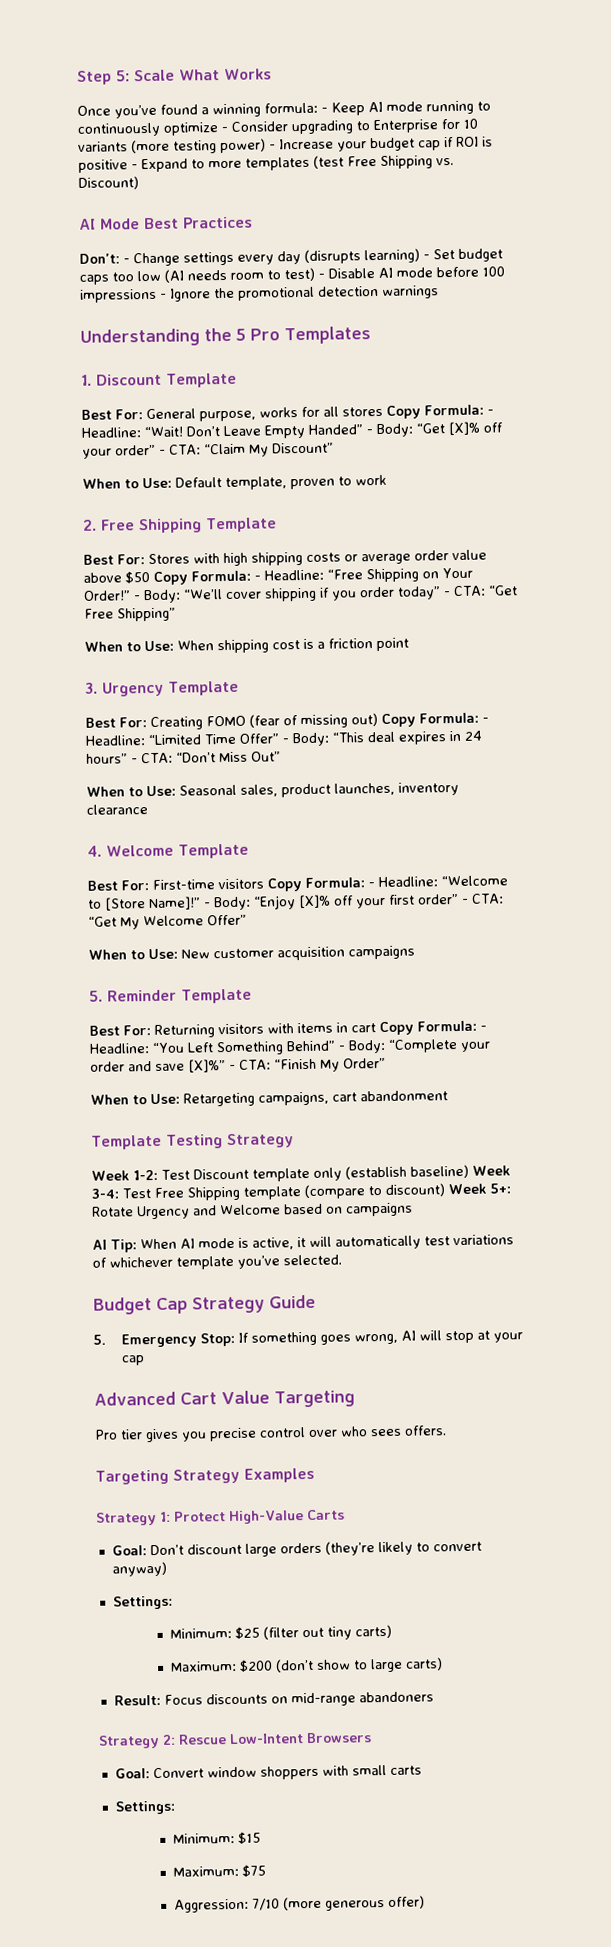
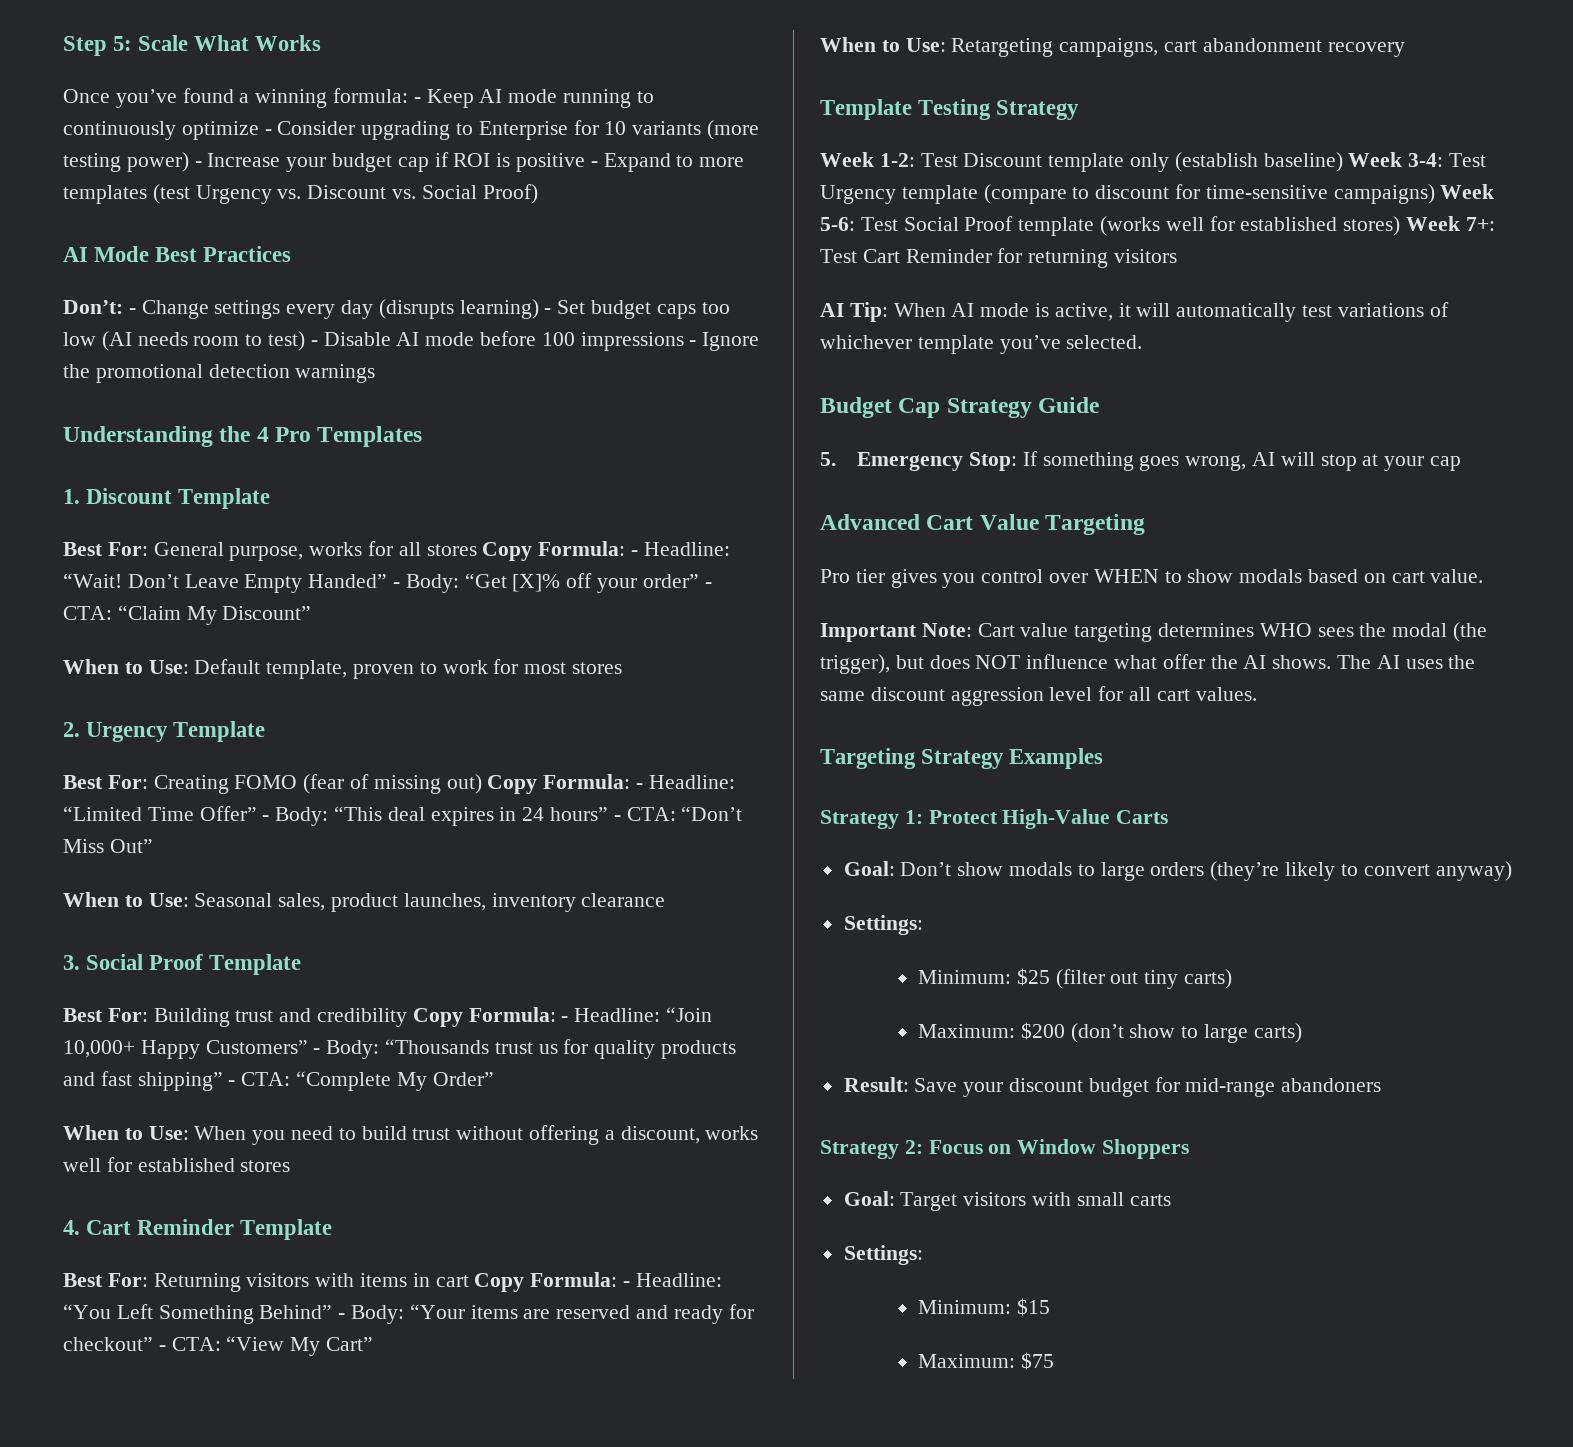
- Once you’ve found a winning formula: - Keep AI mode running to continuously optimize - Consider upgrading to Enterprise for 10 variants (more testing power) - Increase your budget cap if ROI is positive - Expand to more templates (test Free Shipping vs. Discount)
+ Once you’ve found a winning formula: - Keep AI mode running to continuously optimize - Consider upgrading to Enterprise for 10 variants (more testing power) - Increase your budget cap if ROI is positive - Expand to more templates (test Urgency vs. Discount vs. Social Proof)
- Understanding the 5 Pro Templates
+ Understanding the 4 Pro Templates
- When to Use: Default template, proven to work
- 2. Free Shipping Template
- Best For: Stores with high shipping costs or average order value above $50 Copy Formula: - Headline: “Free Shipping on Your Order!” - Body: “We’ll cover shipping if you order today” - CTA: “Get Free Shipping”
- When to Use: When shipping cost is a friction point
- 3. Urgency Template
+ When to Use: Default template, proven to work for most stores
+ 2. Urgency Template
- 4. Welcome Template
- Best For: First-time visitors Copy Formula: - Headline: “Welcome to [Store Name]!” - Body: “Enjoy [X]% off your first order” - CTA: “Get My Welcome Offer”
- When to Use: New customer acquisition campaigns
- 5. Reminder Template
+ 3. Social Proof Template
+ Best For: Building trust and credibility Copy Formula: - Headline: “Join 10,000+ Happy Customers” - Body: “Thousands trust us for quality products and fast shipping” - CTA: “Complete My Order”
+ When to Use: When you need to build trust without offering a discount, works well for established stores
+ 4. Cart Reminder Template
- Best For: Returning visitors with items in cart Copy Formula: - Headline: “You Left Something Behind” - Body: “Complete your order and save [X]%” - CTA: “Finish My Order”
+ Best For: Returning visitors with items in cart Copy Formula: - Headline: “You Left Something Behind” - Body: “Your items are reserved and ready for checkout” - CTA: “View My Cart”
- When to Use: Retargeting campaigns, cart abandonment
+ When to Use: Retargeting campaigns, cart abandonment recovery
- Week 1-2: Test Discount template only (establish baseline) Week 3-4: Test Free Shipping template (compare to discount) Week 5+: Rotate Urgency and Welcome based on campaigns
+ Week 1-2: Test Discount template only (establish baseline) Week 3-4: Test Urgency template (compare to discount for time-sensitive campaigns) Week 5-6: Test Social Proof template (works well for established stores) Week 7+: Test Cart Reminder for returning visitors
- Pro tier gives you precise control over who sees offers.
+ Pro tier gives you control over WHEN to show modals based on cart value.
+ Important Note: Cart value targeting determines WHO sees the modal (the trigger), but does NOT influence what offer the AI shows. The AI uses the same discount aggression level for all cart values.
- Goal: Don’t discount large orders (they’re likely to convert anyway)
+ Goal: Don’t show modals to large orders (they’re likely to convert anyway)
- Result: Focus discounts on mid-range abandoners
+ Result: Save your discount budget for mid-range abandoners
- Strategy 2: Rescue Low-Intent Browsers
- Goal: Convert window shoppers with small carts
+ Strategy 2: Focus on Window Shoppers
+ Goal: Target visitors with small carts
- Aggression: 7/10 (more generous offer)

